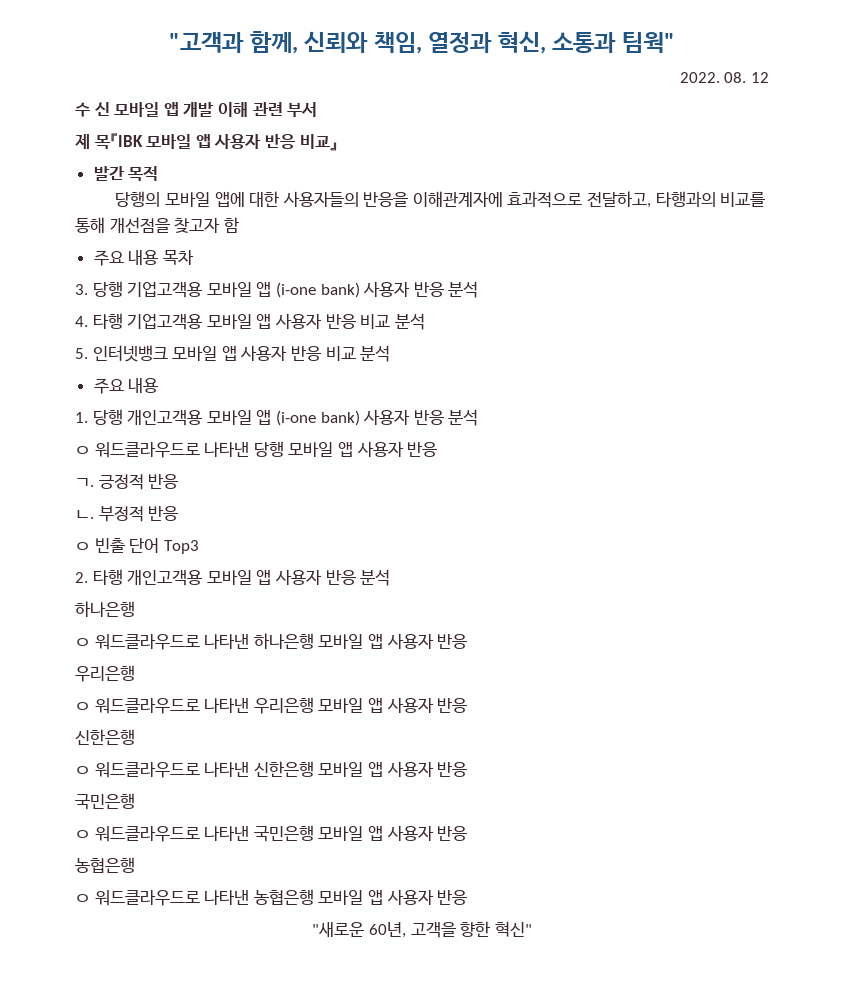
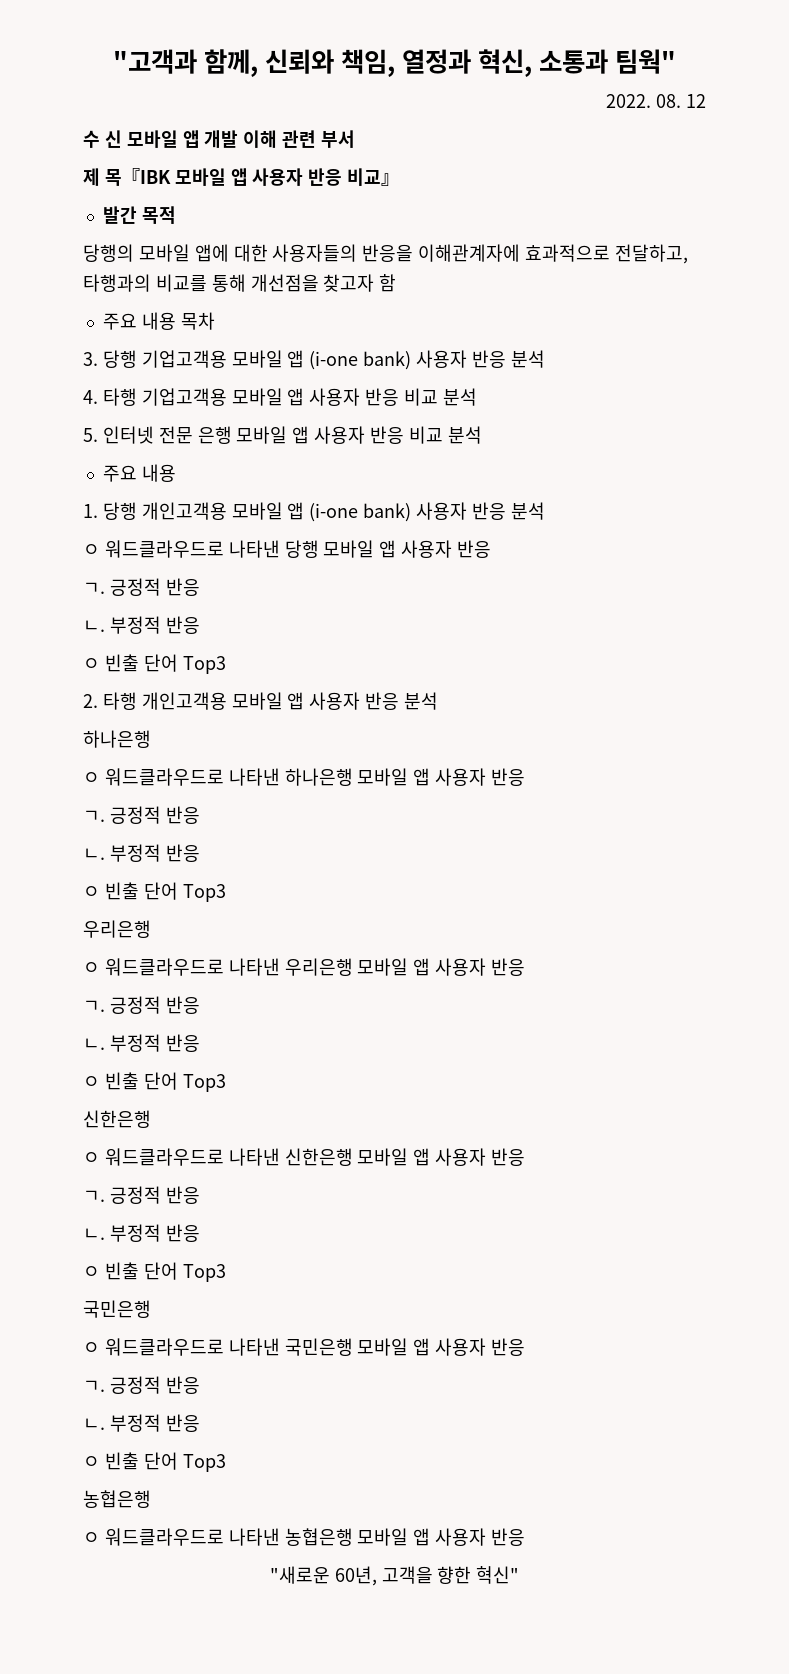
- 5. 인터넷뱅크 모바일 앱 사용자 반응 비교 분석
+ 5. 인터넷 전문 은행 모바일 앱 사용자 반응 비교 분석
  ㅇ 워드클라우드로 나타낸 하나은행 모바일 앱 사용자 반응
+ ㄱ. 긍정적 반응
+ ㄴ. 부정적 반응
+ ㅇ 빈출 단어 Top3
  ㅇ 워드클라우드로 나타낸 우리은행 모바일 앱 사용자 반응
+ ㄱ. 긍정적 반응
+ ㄴ. 부정적 반응
+ ㅇ 빈출 단어 Top3
  ㅇ 워드클라우드로 나타낸 신한은행 모바일 앱 사용자 반응
+ ㄱ. 긍정적 반응
+ ㄴ. 부정적 반응
+ ㅇ 빈출 단어 Top3
  ㅇ 워드클라우드로 나타낸 국민은행 모바일 앱 사용자 반응
+ ㄱ. 긍정적 반응
+ ㄴ. 부정적 반응
+ ㅇ 빈출 단어 Top3

